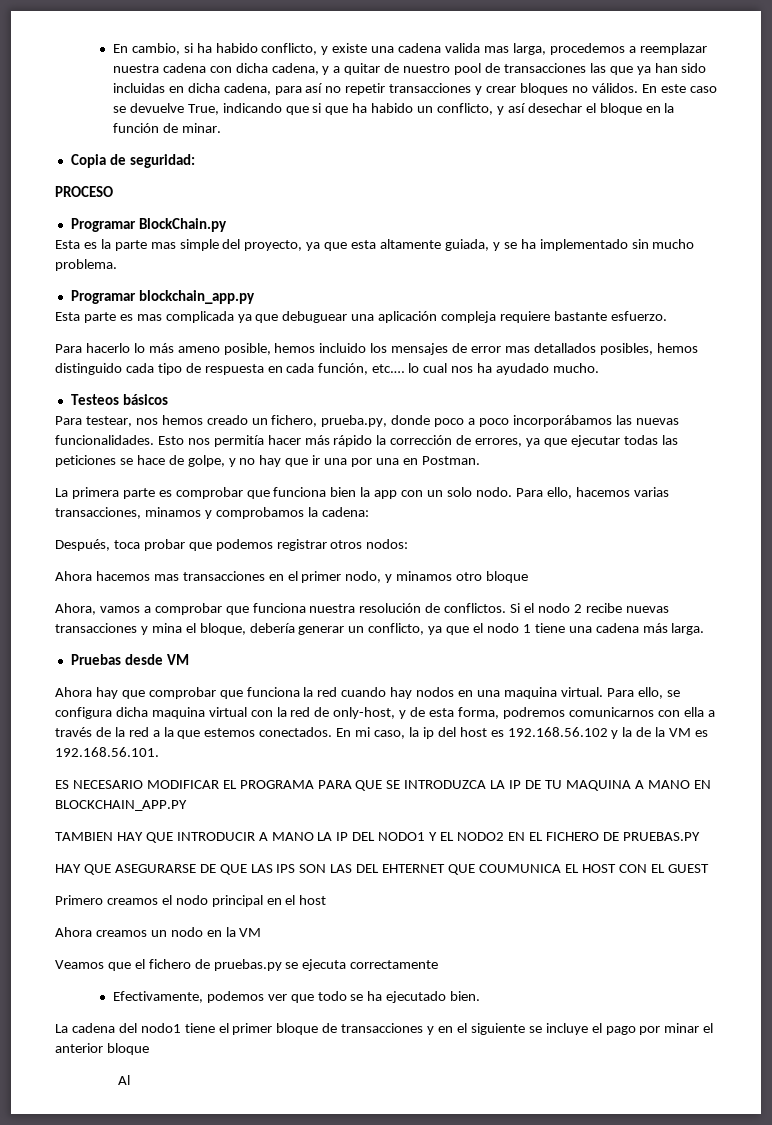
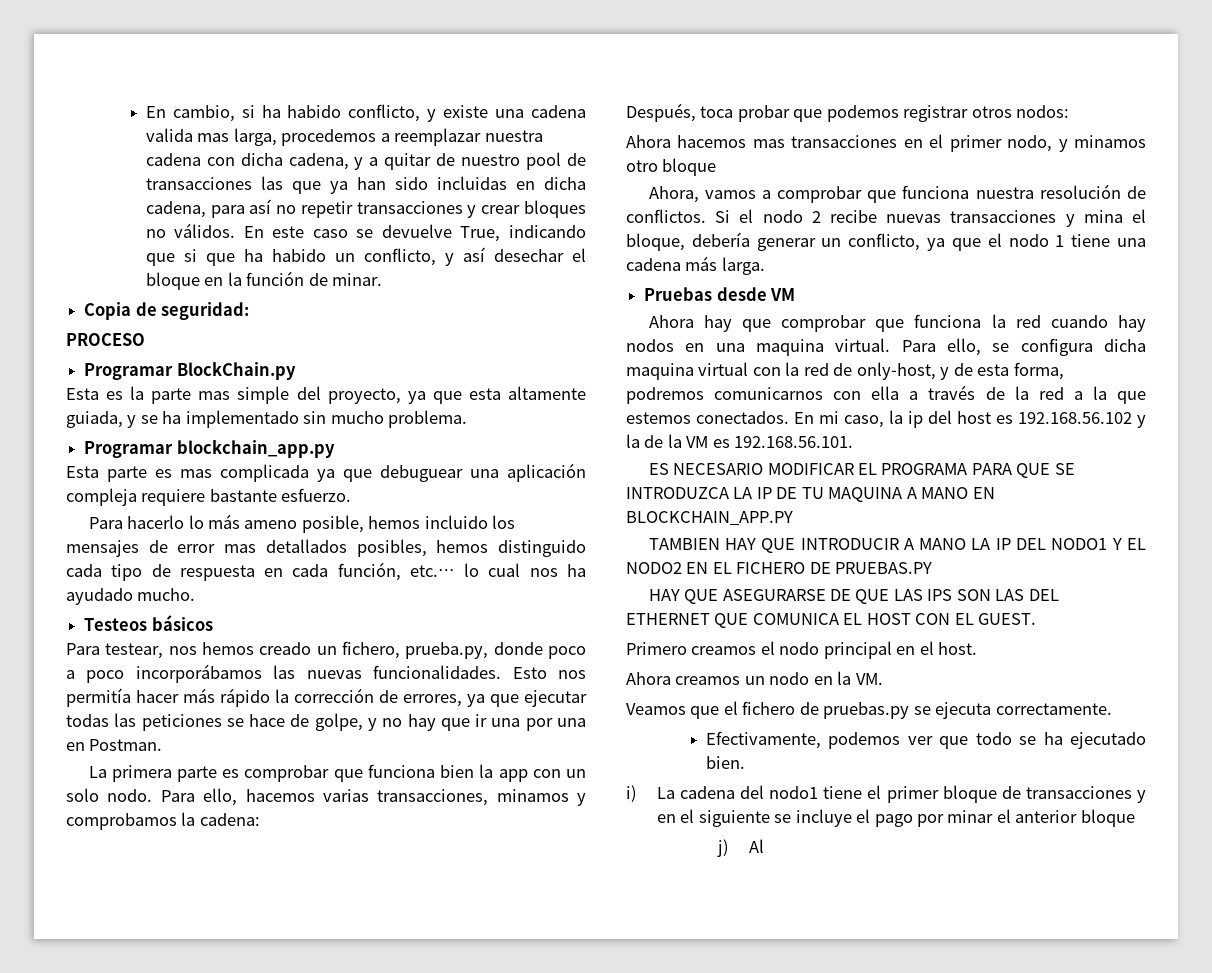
- HAY QUE ASEGURARSE DE QUE LAS IPS SON LAS DEL EHTERNET QUE COUMUNICA EL HOST CON EL GUEST
+ HAY QUE ASEGURARSE DE QUE LAS IPS SON LAS DEL ETHERNET QUE COMUNICA EL HOST CON EL GUEST.
- Primero creamos el nodo principal en el host
+ Primero creamos el nodo principal en el host.
- Ahora creamos un nodo en la VM
+ Ahora creamos un nodo en la VM.
- Veamos que el fichero de pruebas.py se ejecuta correctamente
+ Veamos que el fichero de pruebas.py se ejecuta correctamente.
- La cadena del nodo1 tiene el primer bloque de transacciones y en el siguiente se incluye el pago por minar el anterior bloque
+ i) La cadena del nodo1 tiene el primer bloque de transacciones y en el siguiente se incluye el pago por minar el anterior bloque
- Al
+ j) Al

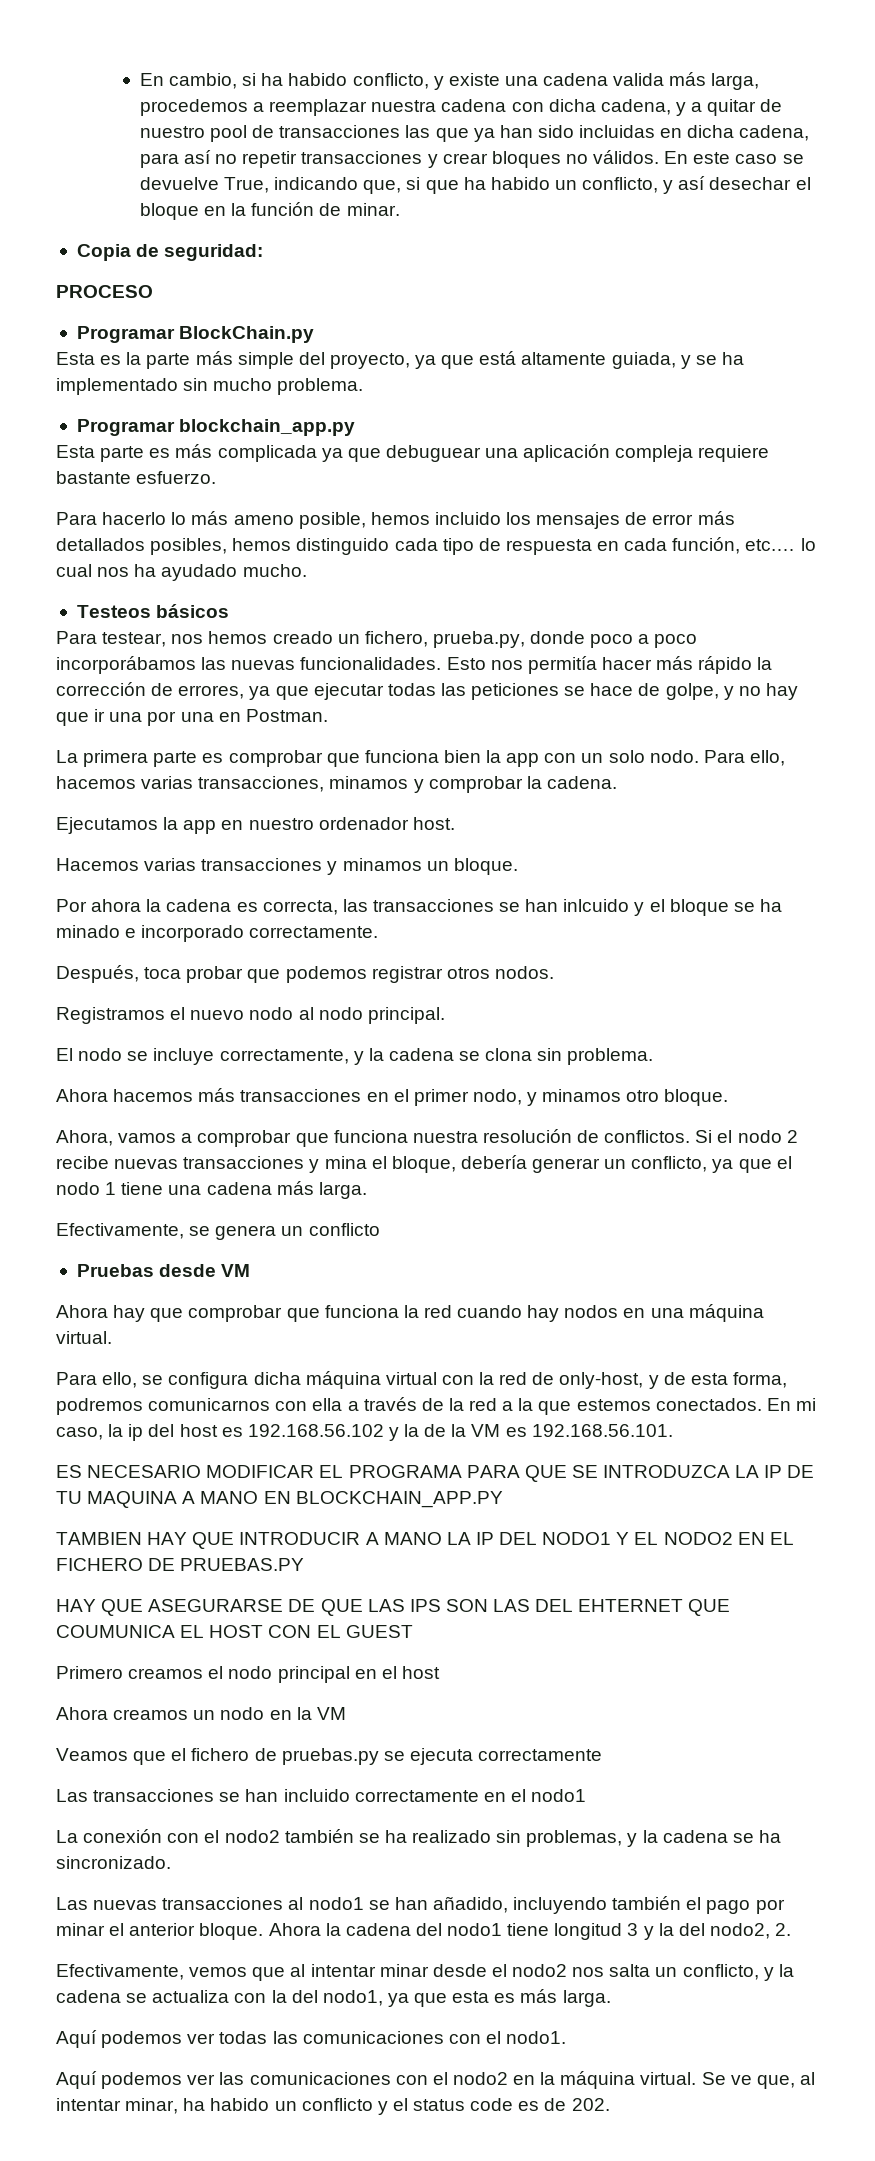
- En cambio, si ha habido conflicto, y existe una cadena valida mas larga, procedemos a reemplazar nuestra cadena con dicha cadena, y a quitar de nuestro pool de transacciones las que ya han sido incluidas en dicha cadena, para así no repetir transacciones y crear bloques no válidos.
+ En cambio, si ha habido conflicto, y existe una cadena valida más larga, procedemos a reemplazar nuestra cadena con dicha cadena, y a quitar de nuestro pool de transacciones las que ya han sido incluidas en dicha cadena, para así no repetir transacciones y crear bloques no válidos.
- En este caso se devuelve True, indicando que si que ha habido un conflicto, y así desechar el bloque en la función de minar.
+ En este caso se devuelve True, indicando que, si que ha habido un conflicto, y así desechar el bloque en la función de minar.
- Esta es la parte mas simple del proyecto, ya que esta altamente guiada, y se ha implementado sin mucho problema.
+ Esta es la parte más simple del proyecto, ya que está altamente guiada, y se ha implementado sin mucho problema.
- Esta parte es mas complicada ya que debuguear una aplicación compleja requiere bastante esfuerzo.
+ Esta parte es más complicada ya que debuguear una aplicación compleja requiere bastante esfuerzo.
- Para hacerlo lo más ameno posible, hemos incluido los mensajes de error mas detallados posibles, hemos distinguido cada tipo de respuesta en cada función, etc.… lo cual nos ha ayudado mucho.
+ Para hacerlo lo más ameno posible, hemos incluido los mensajes de error más detallados posibles, hemos distinguido cada tipo de respuesta en cada función, etc.… lo cual nos ha ayudado mucho.
- Para ello, hacemos varias transacciones, minamos y comprobamos la cadena:
+ Para ello, hacemos varias transacciones, minamos y comprobar la cadena.
+ Ejecutamos la app en nuestro ordenador host.
+ Hacemos varias transacciones y minamos un bloque.
+ Por ahora la cadena es correcta, las transacciones se han inlcuido y el bloque se ha minado e incorporado correctamente.
- Después, toca probar que podemos registrar otros nodos:
+ Después, toca probar que podemos registrar otros nodos.
+ Registramos el nuevo nodo al nodo principal.
+ El nodo se incluye correctamente, y la cadena se clona sin problema.
- Ahora hacemos mas transacciones en el primer nodo, y minamos otro bloque
+ Ahora hacemos más transacciones en el primer nodo, y minamos otro bloque.
+ Efectivamente, se genera un conflicto
- Ahora hay que comprobar que funciona la red cuando hay nodos en una maquina virtual. Para ello, se configura dicha maquina virtual con la red de only-host, y de esta forma, podremos comunicarnos con ella a través de la red a la que estemos conectados.
+ Ahora hay que comprobar que funciona la red cuando hay nodos en una máquina virtual.
+ Para ello, se configura dicha máquina virtual con la red de only-host, y de esta forma, podremos comunicarnos con ella a través de la red a la que estemos conectados.
- HAY QUE ASEGURARSE DE QUE LAS IPS SON LAS DEL ETHERNET QUE COMUNICA EL HOST CON EL GUEST.
+ HAY QUE ASEGURARSE DE QUE LAS IPS SON LAS DEL EHTERNET QUE COUMUNICA EL HOST CON EL GUEST
- Primero creamos el nodo principal en el host.
+ Primero creamos el nodo principal en el host
- Ahora creamos un nodo en la VM.
+ Ahora creamos un nodo en la VM
- Veamos que el fichero de pruebas.py se ejecuta correctamente.
- Efectivamente, podemos ver que todo se ha ejecutado bien.
- i) La cadena del nodo1 tiene el primer bloque de transacciones y en el siguiente se incluye el pago por minar el anterior bloque
- j) Al
+ Veamos que el fichero de pruebas.py se ejecuta correctamente
+ Las transacciones se han incluido correctamente en el nodo1
+ La conexión con el nodo2 también se ha realizado sin problemas, y la cadena se ha sincronizado.
+ Las nuevas transacciones al nodo1 se han añadido, incluyendo también el pago por minar el anterior bloque. Ahora la cadena del nodo1 tiene longitud 3 y la del nodo2, 2.
+ Efectivamente, vemos que al intentar minar desde el nodo2 nos salta un conflicto, y la cadena se actualiza con la del nodo1, ya que esta es más larga.
+ Aquí podemos ver todas las comunicaciones con el nodo1.
+ Aquí podemos ver las comunicaciones con el nodo2 en la máquina virtual. Se ve que, al intentar minar, ha habido un conflicto y el status code es de 202.

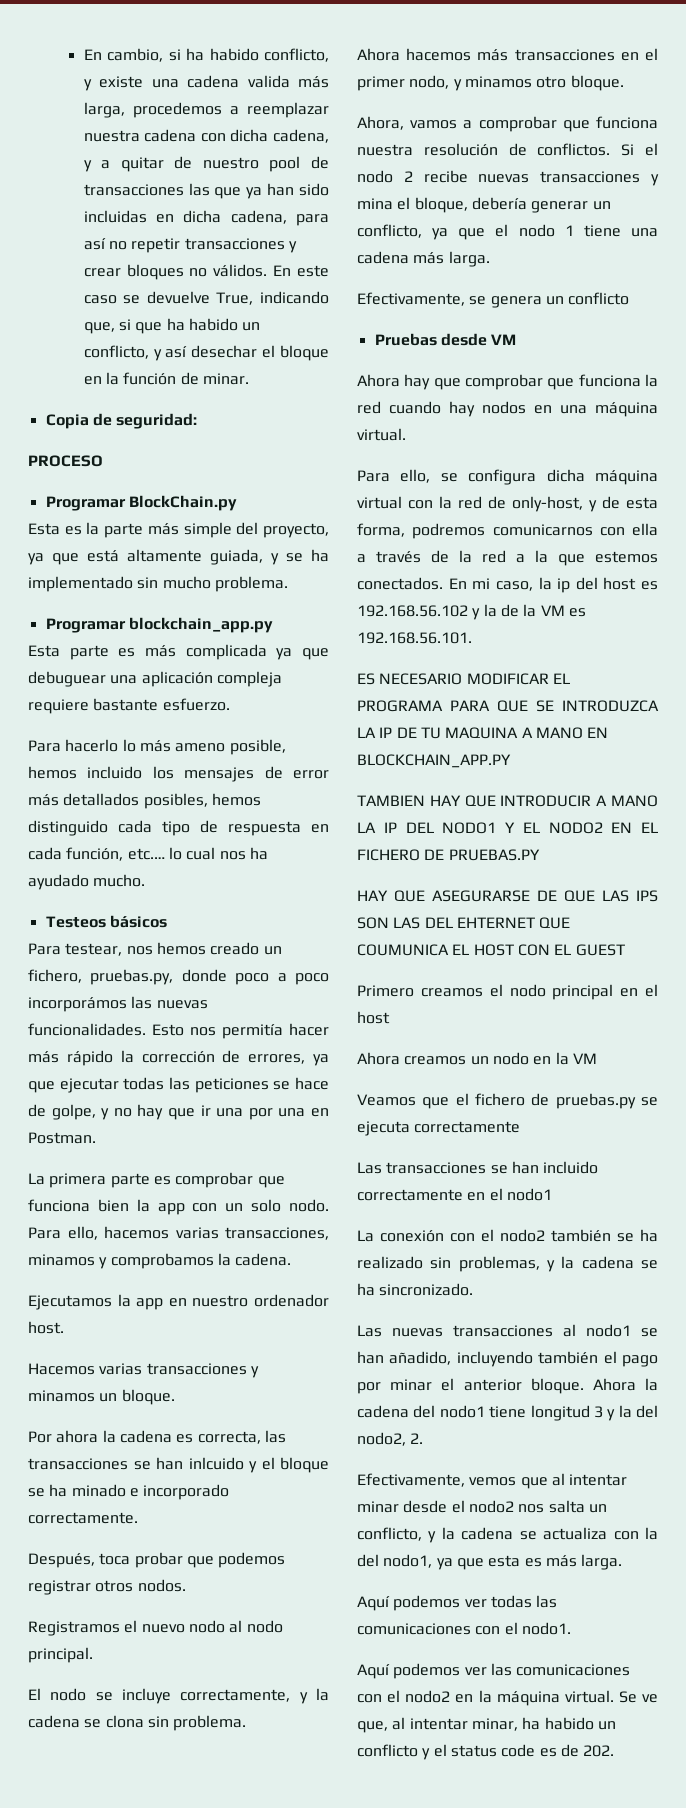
- Para testear, nos hemos creado un fichero, prueba.py, donde poco a poco incorporábamos las nuevas funcionalidades.
+ Para testear, nos hemos creado un fichero, pruebas.py, donde poco a poco incorporámos las nuevas funcionalidades.
- Para ello, hacemos varias transacciones, minamos y comprobar la cadena.
+ Para ello, hacemos varias transacciones, minamos y comprobamos la cadena.

